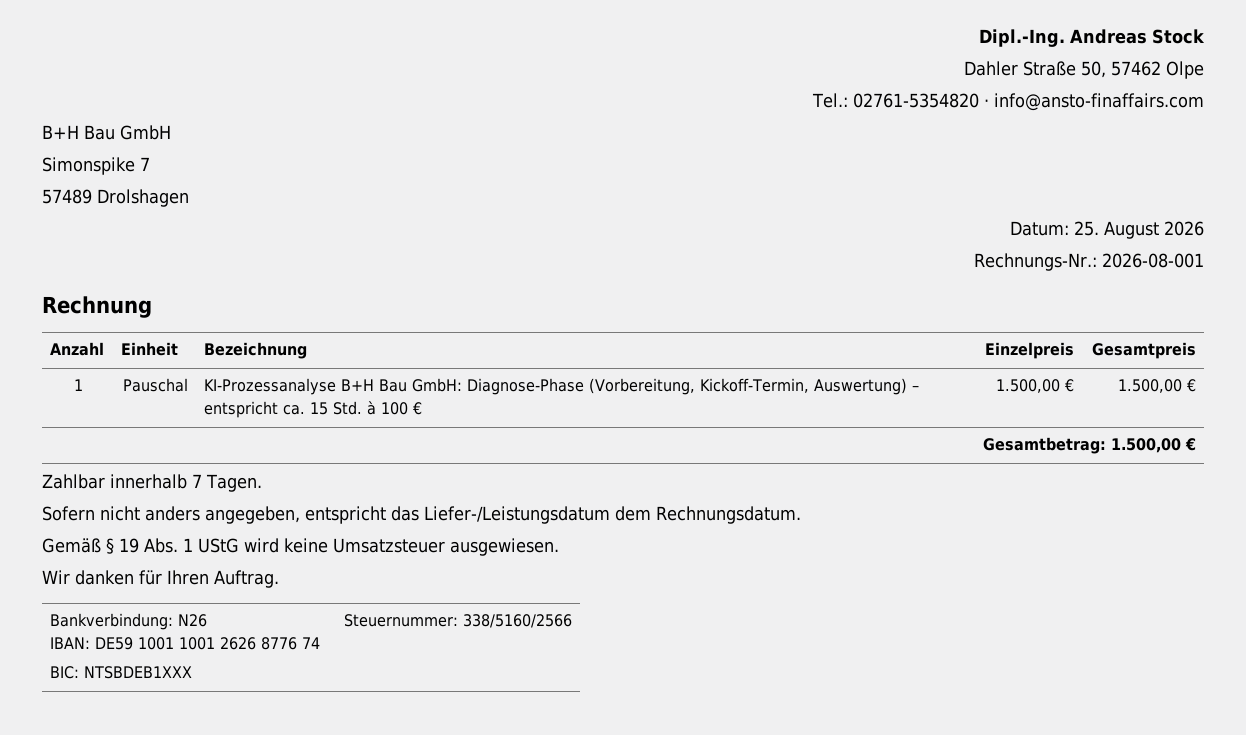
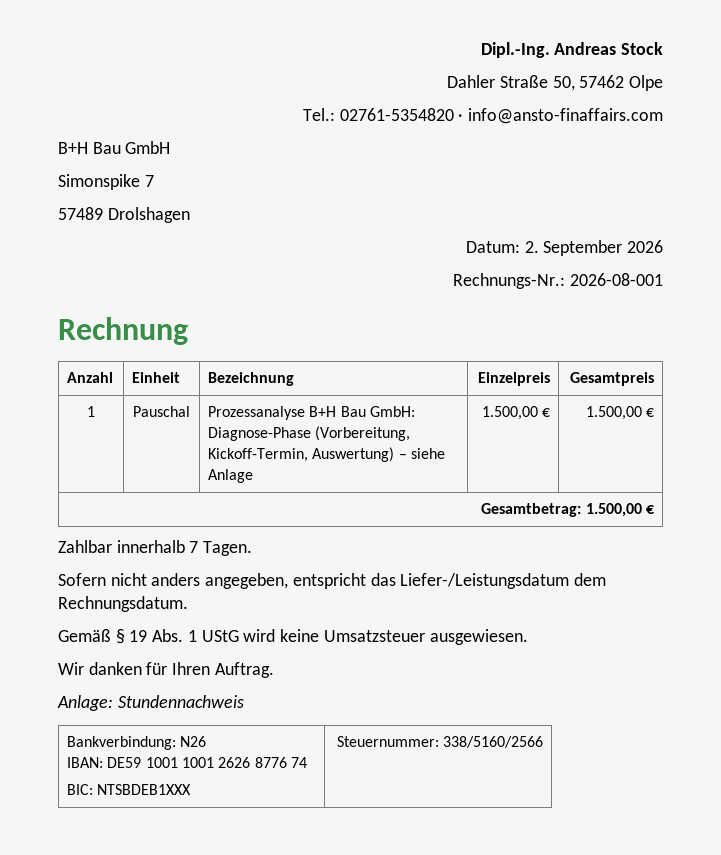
- Datum: 25. August 2026
+ Datum: 2. September 2026
- 1 | Pauschal | KI-Prozessanalyse B+H Bau GmbH: Diagnose-Phase (Vorbereitung, Kickoff-Termin, Auswertung) – entspricht ca. 15 Std. à 100 € | 1.500,00 € | 1.500,00 €
+ 1 | Pauschal | Prozessanalyse B+H Bau GmbH: Diagnose-Phase (Vorbereitung, Kickoff-Termin, Auswertung) – siehe Anlage | 1.500,00 € | 1.500,00 €
+ Anlage: Stundennachweis

